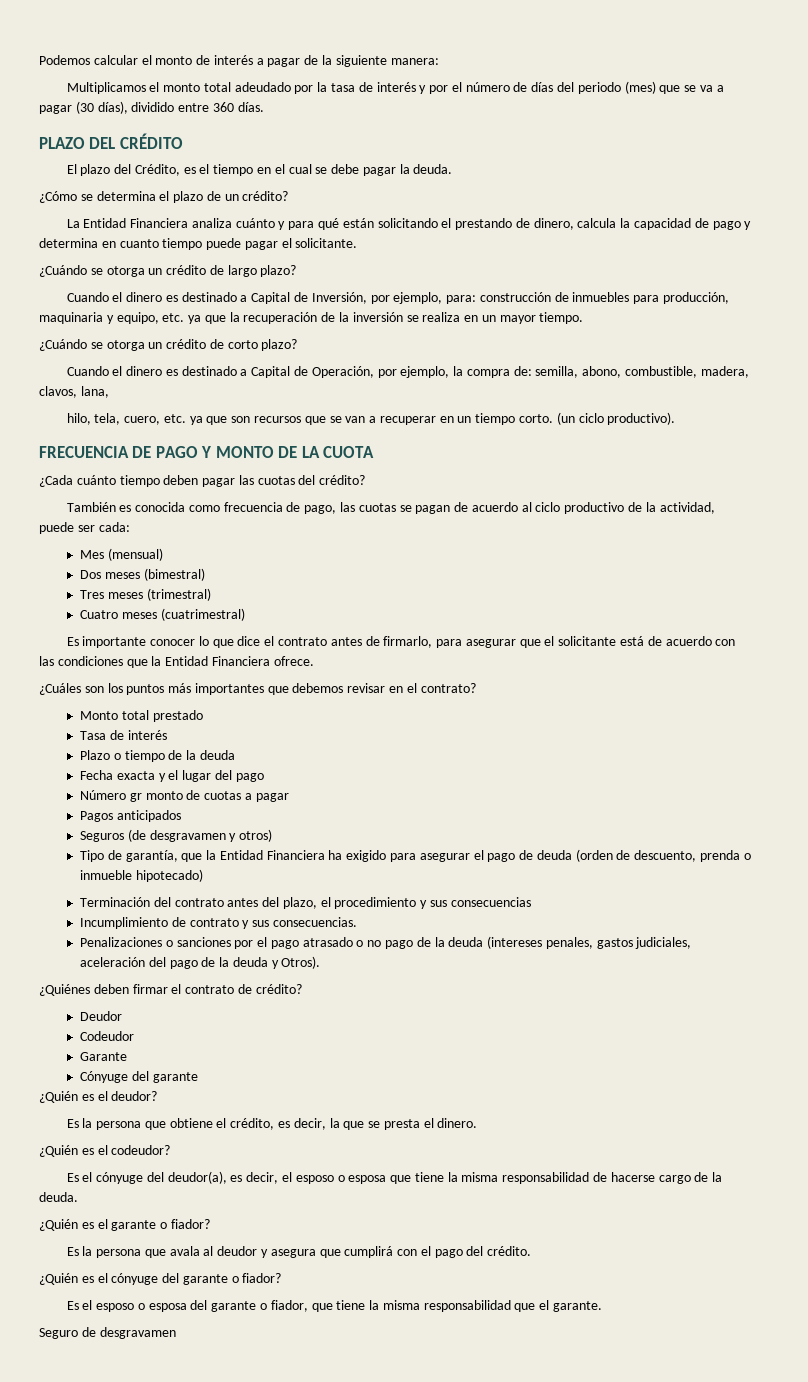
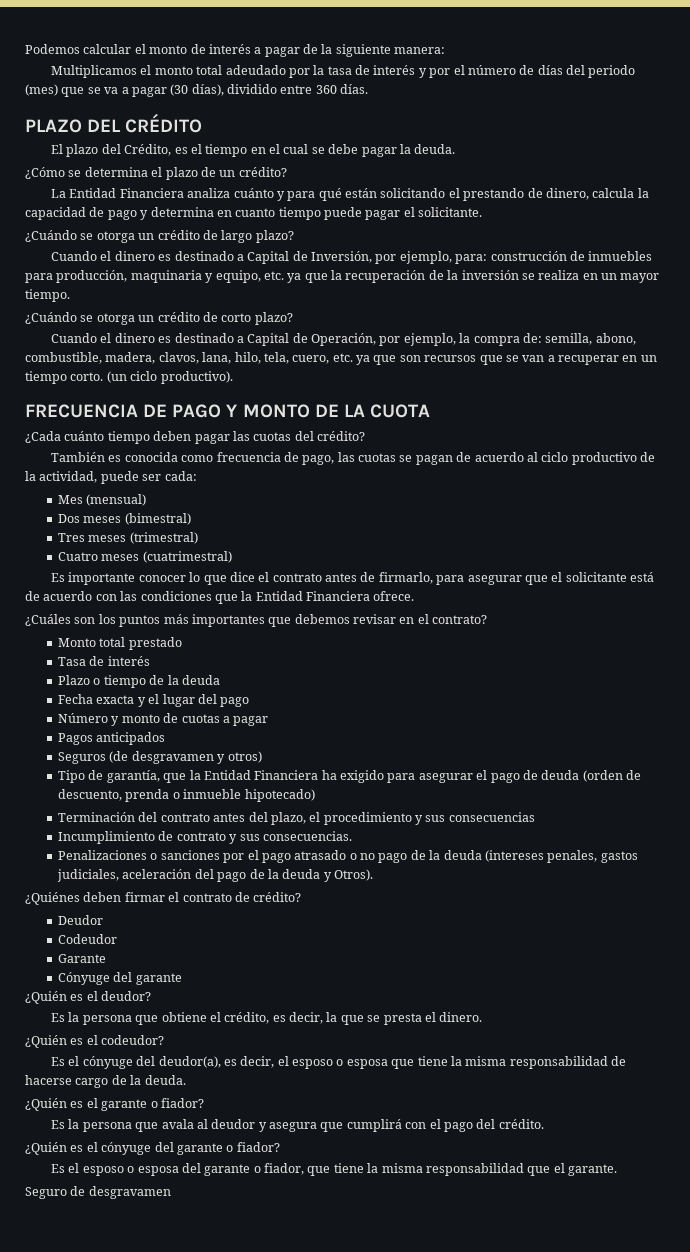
- Cuando el dinero es destinado a Capital de Operación, por ejemplo, la compra de: semilla, abono, combustible, madera, clavos, lana,
- hilo, tela, cuero, etc. ya que son recursos que se van a recuperar en un tiempo corto.
+ Cuando el dinero es destinado a Capital de Operación, por ejemplo, la compra de: semilla, abono, combustible, madera, clavos, lana, hilo, tela, cuero, etc. ya que son recursos que se van a recuperar en un tiempo corto.
- Número gr monto de cuotas a pagar
+ Número y monto de cuotas a pagar

